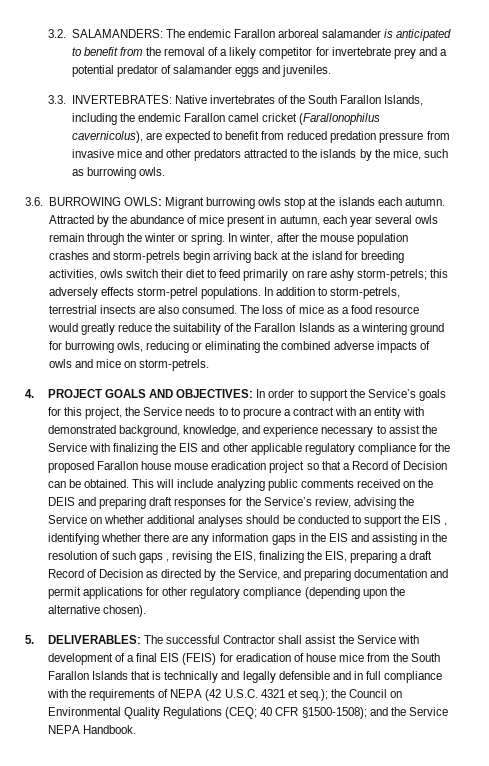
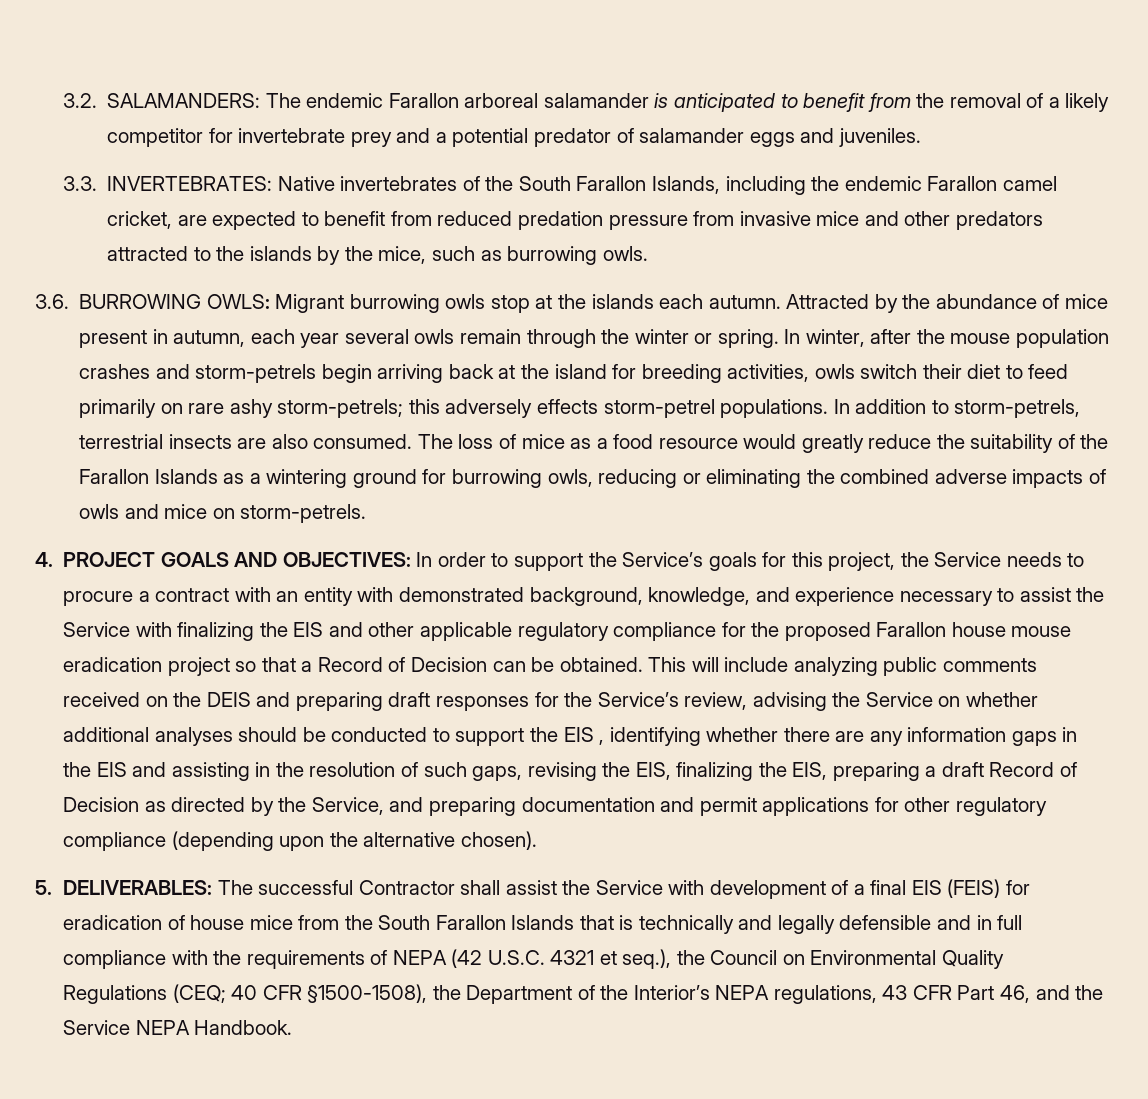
- 3.3. INVERTEBRATES: Native invertebrates of the South Farallon Islands, including the endemic Farallon camel cricket (Farallonophilus cavernicolus), are expected to benefit from reduced predation pressure from invasive mice and other predators attracted to the islands by the mice, such as burrowing owls.
+ 3.3. INVERTEBRATES: Native invertebrates of the South Farallon Islands, including the endemic Farallon camel cricket, are expected to benefit from reduced predation pressure from invasive mice and other predators attracted to the islands by the mice, such as burrowing owls.
- In order to support the Service’s goals for this project, the Service needs to to procure a contract with an entity with demonstrated background, knowledge, and experience necessary to assist the Service with finalizing the EIS and other applicable regulatory compliance for the proposed Farallon house mouse eradication project so that a Record of Decision can be obtained.
+ In order to support the Service’s goals for this project, the Service needs to procure a contract with an entity with demonstrated background, knowledge, and experience necessary to assist the Service with finalizing the EIS and other applicable regulatory compliance for the proposed Farallon house mouse eradication project so that a Record of Decision can be obtained.
- This will include analyzing public comments received on the DEIS and preparing draft responses for the Service’s review, advising the Service on whether additional analyses should be conducted to support the EIS , identifying whether there are any information gaps in the EIS and assisting in the resolution of such gaps , revising the EIS, finalizing the EIS, preparing a draft Record of Decision as directed by the Service, and preparing documentation and permit applications for other regulatory compliance (depending upon the alternative chosen).
+ This will include analyzing public comments received on the DEIS and preparing draft responses for the Service’s review, advising the Service on whether additional analyses should be conducted to support the EIS , identifying whether there are any information gaps in the EIS and assisting in the resolution of such gaps, revising the EIS, finalizing the EIS, preparing a draft Record of Decision as directed by the Service, and preparing documentation and permit applications for other regulatory compliance (depending upon the alternative chosen).
- 5. DELIVERABLES: The successful Contractor shall assist the Service with development of a final EIS (FEIS) for eradication of house mice from the South Farallon Islands that is technically and legally defensible and in full compliance with the requirements of NEPA (42 U.S.C. 4321 et seq.); the Council on Environmental Quality Regulations (CEQ; 40 CFR §1500-1508); and the Service NEPA Handbook.
+ 5. DELIVERABLES: The successful Contractor shall assist the Service with development of a final EIS (FEIS) for eradication of house mice from the South Farallon Islands that is technically and legally defensible and in full compliance with the requirements of NEPA (42 U.S.C. 4321 et seq.), the Council on Environmental Quality Regulations (CEQ; 40 CFR §1500-1508), the Department of the Interior’s NEPA regulations, 43 CFR Part 46, and the Service NEPA Handbook.

